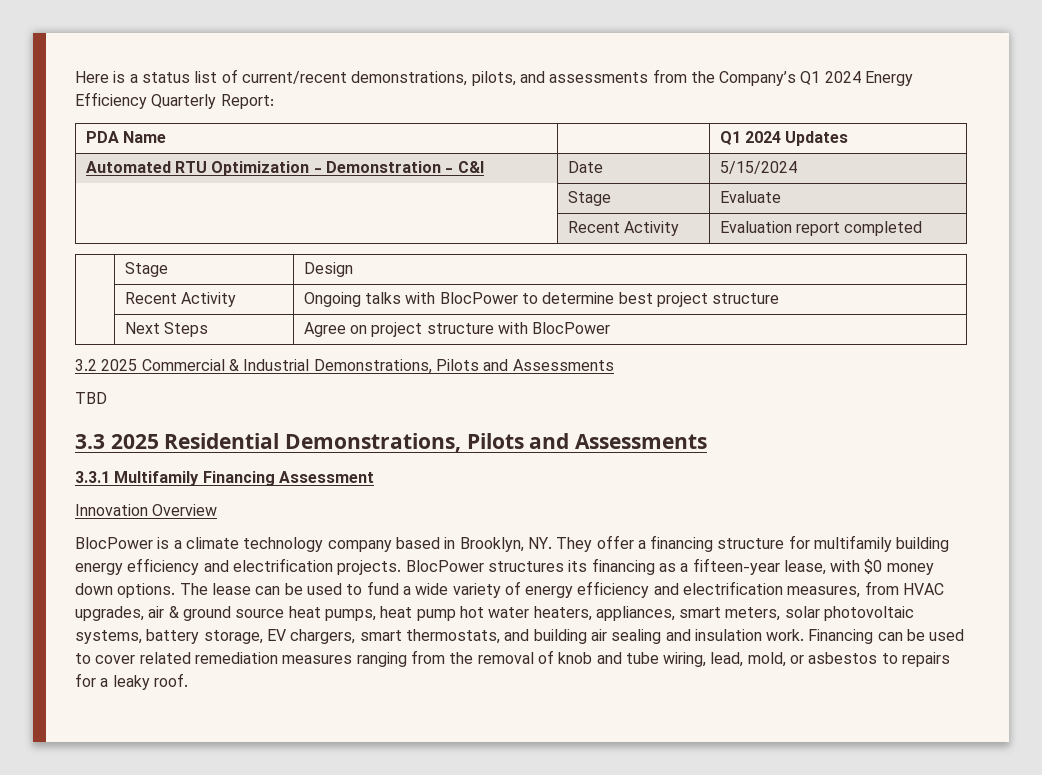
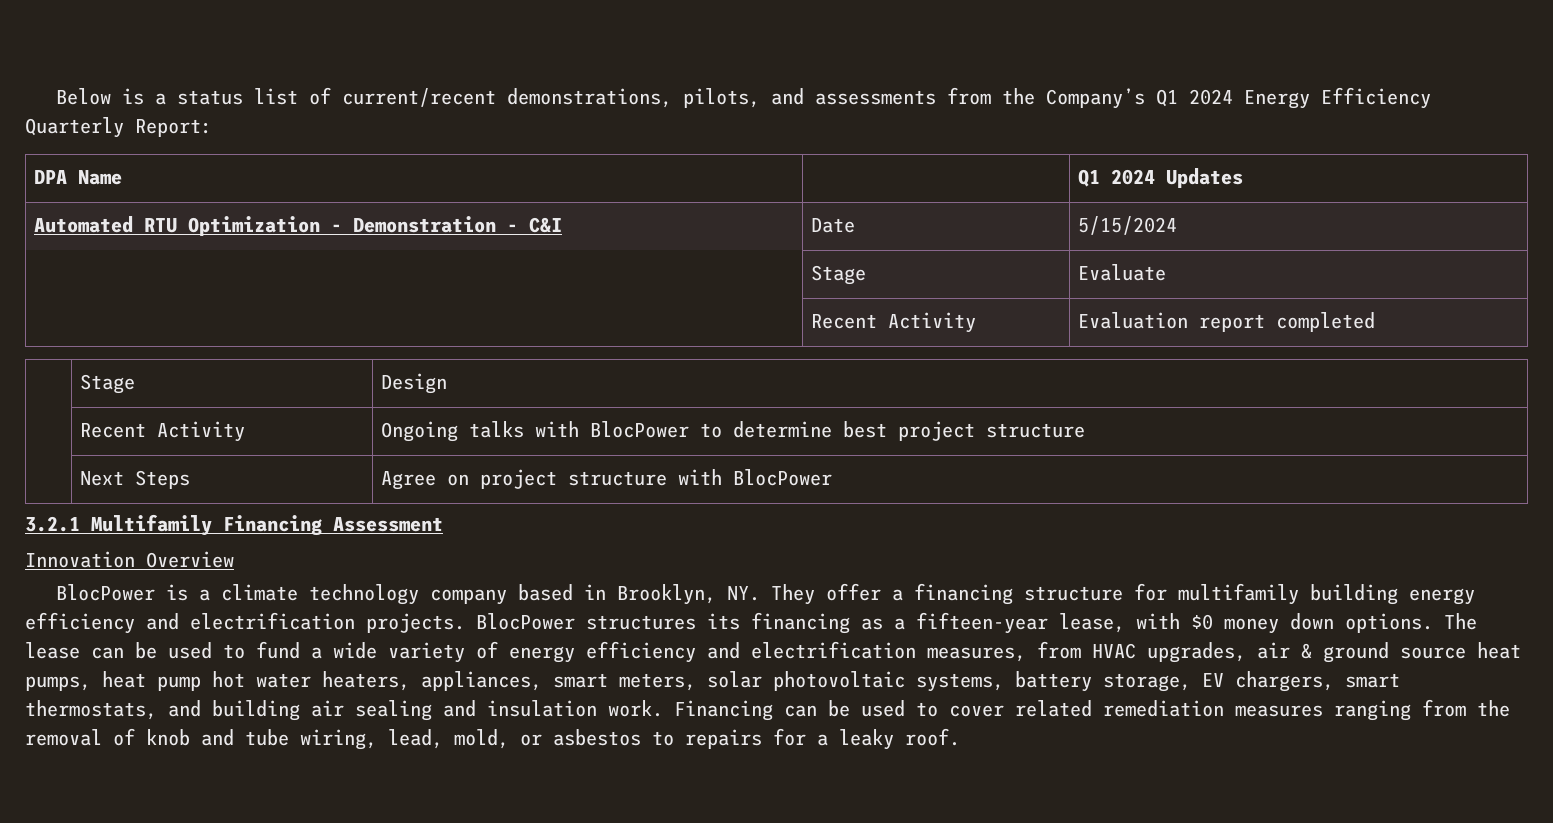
- Here is a status list of current/recent demonstrations, pilots, and assessments from the Company’s Q1 2024 Energy Efficiency Quarterly Report:
+ Below is a status list of current/recent demonstrations, pilots, and assessments from the Company’s Q1 2024 Energy Efficiency Quarterly Report:
- PDA Name | | Q1 2024 Updates
+ DPA Name | | Q1 2024 Updates
- 3.2 2025 Commercial & Industrial Demonstrations, Pilots and Assessments
- TBD
- 3.3 2025 Residential Demonstrations, Pilots and Assessments
- 3.3.1 Multifamily Financing Assessment
+ 3.2.1 Multifamily Financing Assessment

